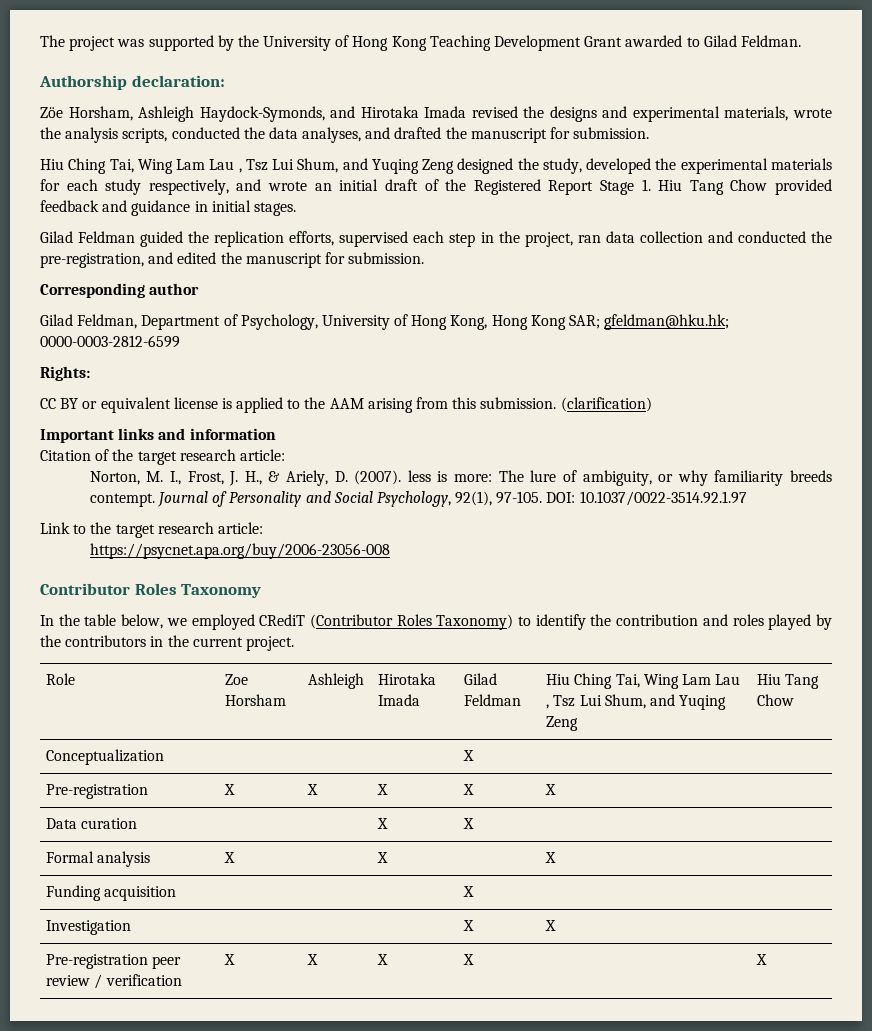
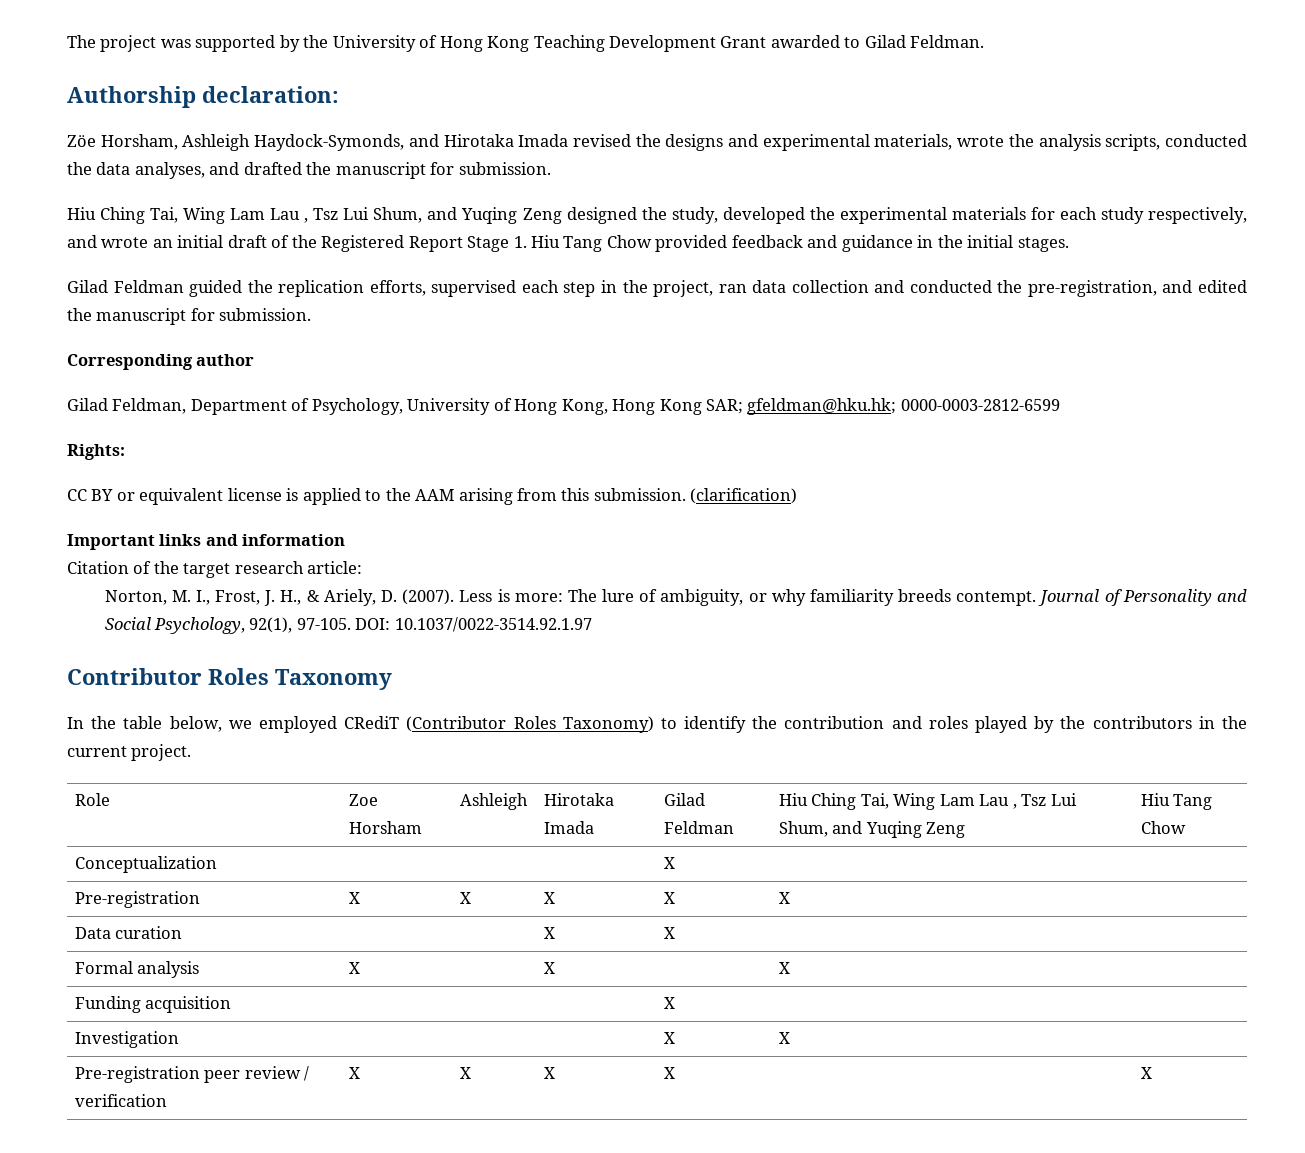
- Hiu Ching Tai, Wing Lam Lau , Tsz Lui Shum, and Yuqing Zeng designed the study, developed the experimental materials for each study respectively, and wrote an initial draft of the Registered Report Stage 1. Hiu Tang Chow provided feedback and guidance in initial stages.
+ Hiu Ching Tai, Wing Lam Lau , Tsz Lui Shum, and Yuqing Zeng designed the study, developed the experimental materials for each study respectively, and wrote an initial draft of the Registered Report Stage 1. Hiu Tang Chow provided feedback and guidance in the initial stages.
- Norton, M. I., Frost, J. H., & Ariely, D. (2007). less is more: The lure of ambiguity, or why familiarity breeds contempt.
+ Norton, M. I., Frost, J. H., & Ariely, D. (2007). Less is more: The lure of ambiguity, or why familiarity breeds contempt.
- Link to the target research article:
- https://psycnet.apa.org/buy/2006-23056-008

